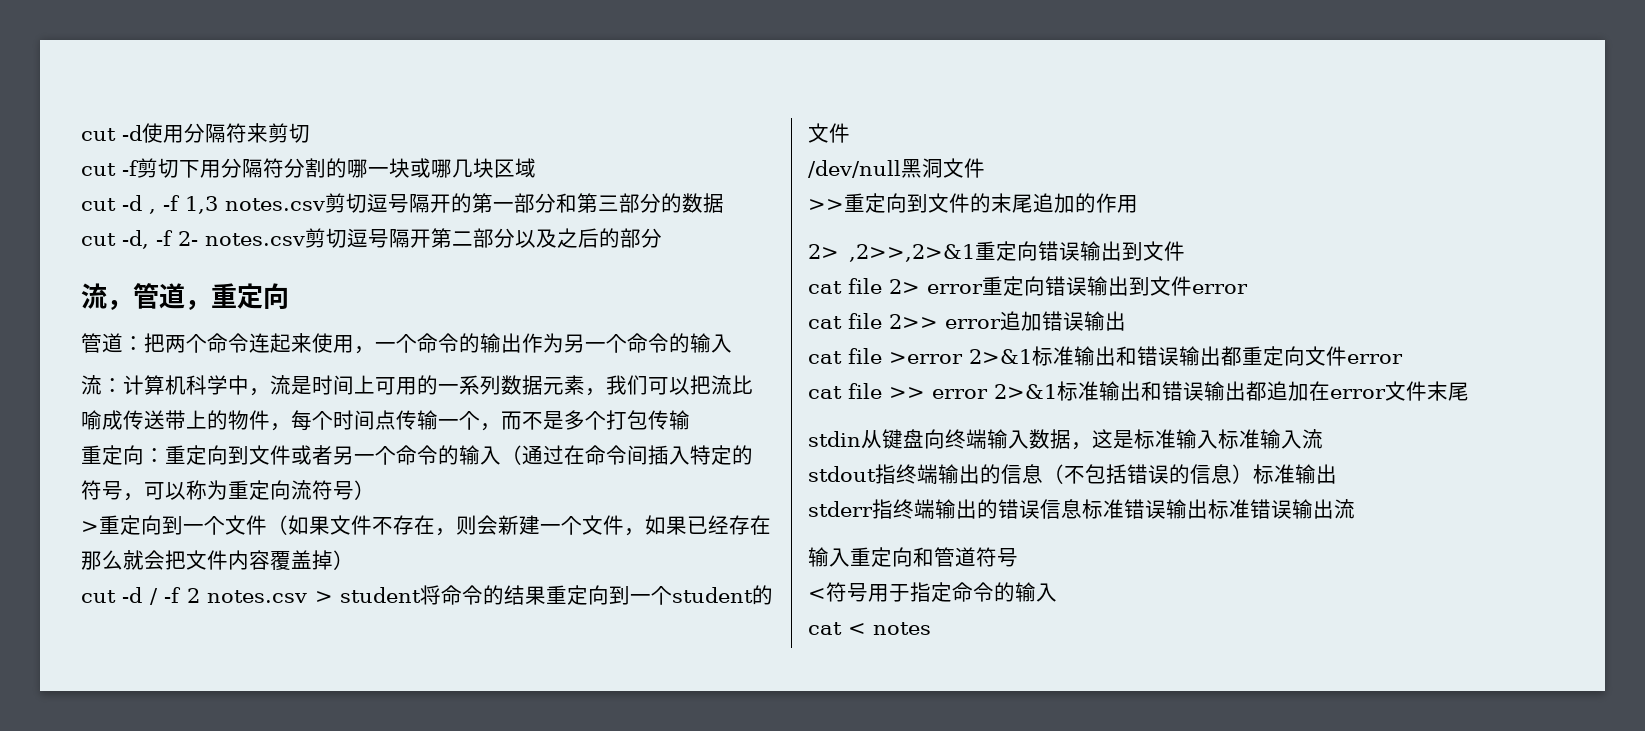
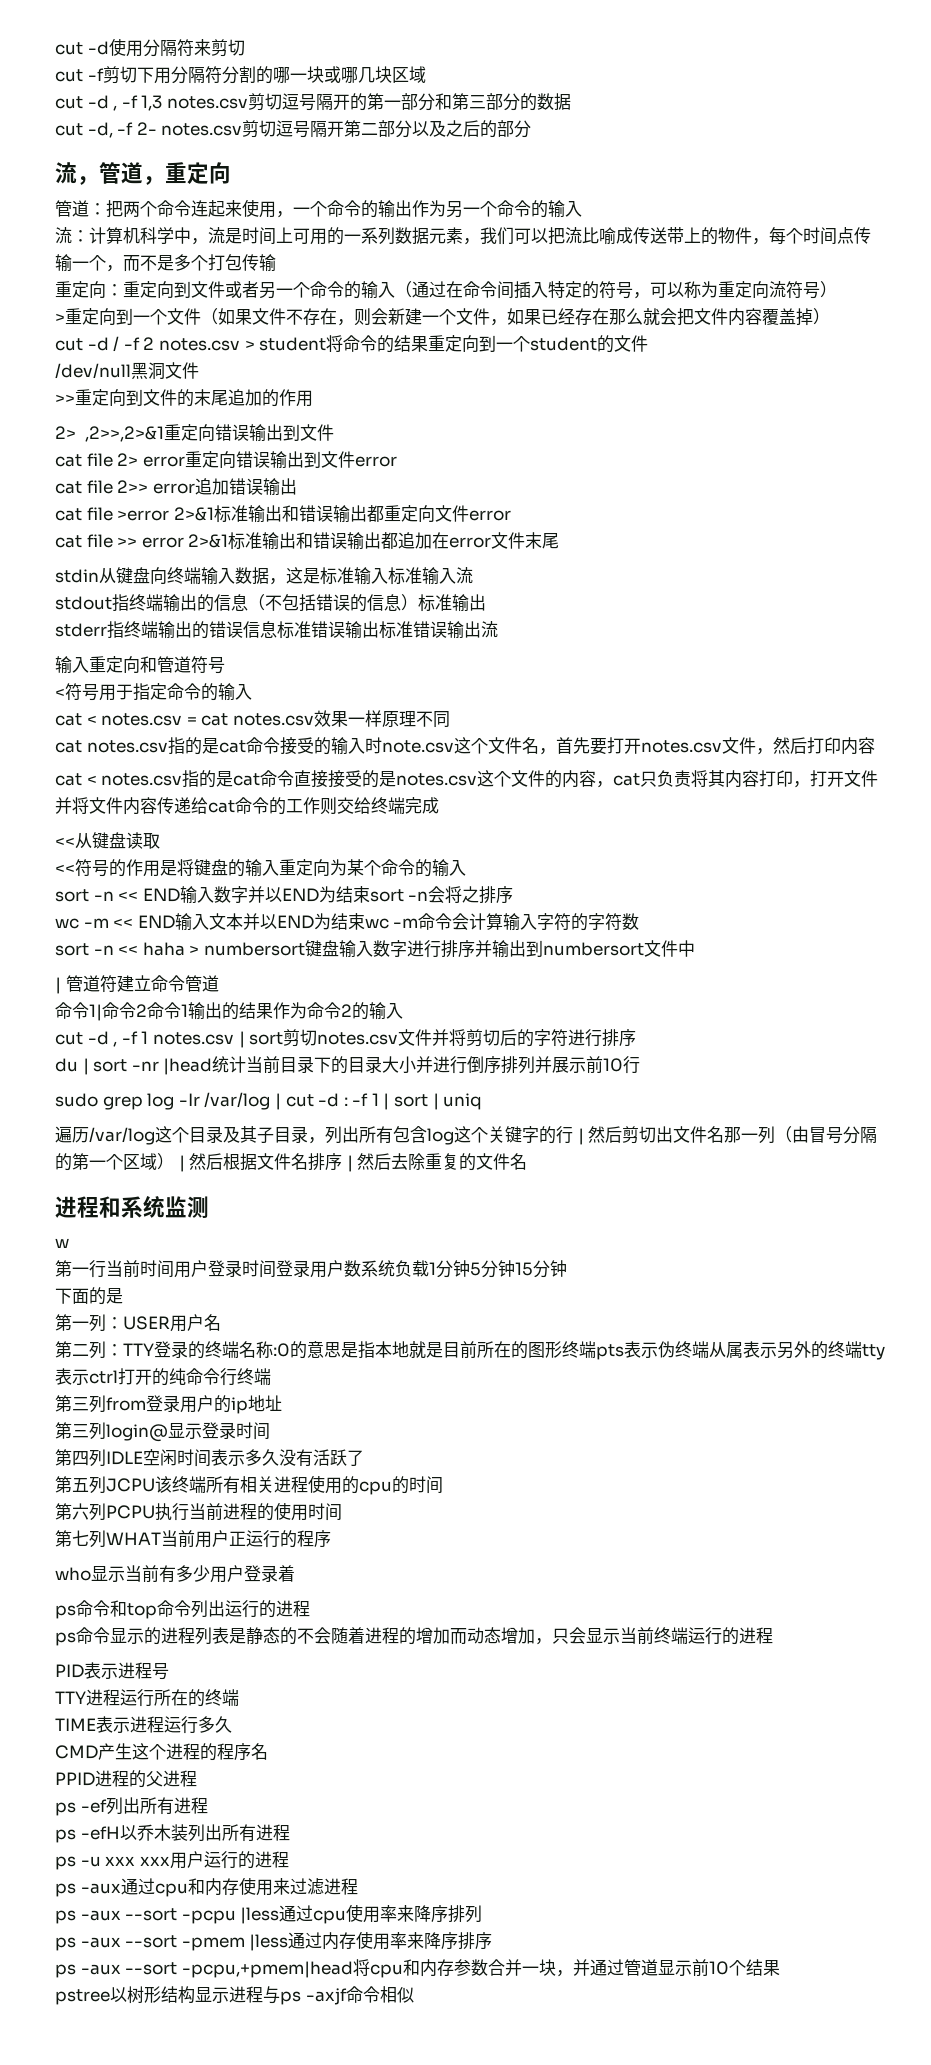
- cat < notes
+ cat < notes.csv = cat notes.csv效果一样原理不同
+ cat notes.csv指的是cat命令接受的输入时note.csv这个文件名，首先要打开notes.csv文件，然后打印内容
+ cat < notes.csv指的是cat命令直接接受的是notes.csv这个文件的内容，cat只负责将其内容打印，打开文件并将文件内容传递给cat命令的工作则交给终端完成
+ <<从键盘读取
+ <<符号的作用是将键盘的输入重定向为某个命令的输入
+ sort -n << END输入数字并以END为结束sort -n会将之排序
+ wc -m << END输入文本并以END为结束wc -m命令会计算输入字符的字符数
+ sort -n << haha > numbersort键盘输入数字进行排序并输出到numbersort文件中
+ | 管道符建立命令管道
+ 命令1|命令2命令1输出的结果作为命令2的输入
+ cut -d , -f 1 notes.csv | sort剪切notes.csv文件并将剪切后的字符进行排序
+ du | sort -nr |head统计当前目录下的目录大小并进行倒序排列并展示前10行
+ sudo grep log -Ir /var/log | cut -d : -f 1 | sort | uniq
+ 遍历/var/log这个目录及其子目录，列出所有包含log这个关键字的行 | 然后剪切出文件名那一列（由冒号分隔的第一个区域） | 然后根据文件名排序 | 然后去除重复的文件名
+ 进程和系统监测
+ w
+ 第一行当前时间用户登录时间登录用户数系统负载1分钟5分钟15分钟
+ 下面的是
+ 第一列：USER用户名
+ 第二列：TTY登录的终端名称:0的意思是指本地就是目前所在的图形终端pts表示伪终端从属表示另外的终端tty表示ctrl打开的纯命令行终端
+ 第三列from登录用户的ip地址
+ 第三列login@显示登录时间
+ 第四列IDLE空闲时间表示多久没有活跃了
+ 第五列JCPU该终端所有相关进程使用的cpu的时间
+ 第六列PCPU执行当前进程的使用时间
+ 第七列WHAT当前用户正运行的程序
+ who显示当前有多少用户登录着
+ ps命令和top命令列出运行的进程
+ ps命令显示的进程列表是静态的不会随着进程的增加而动态增加，只会显示当前终端运行的进程
+ PID表示进程号
+ TTY进程运行所在的终端
+ TIME表示进程运行多久
+ CMD产生这个进程的程序名
+ PPID进程的父进程
+ ps -ef列出所有进程
+ ps -efH以乔木装列出所有进程
+ ps -u xxx xxx用户运行的进程
+ ps -aux通过cpu和内存使用来过滤进程
+ ps -aux --sort -pcpu |less通过cpu使用率来降序排列
+ ps -aux --sort -pmem |less通过内存使用率来降序排序
+ ps -aux --sort -pcpu,+pmem|head将cpu和内存参数合并一块，并通过管道显示前10个结果
+ pstree以树形结构显示进程与ps -axjf命令相似

